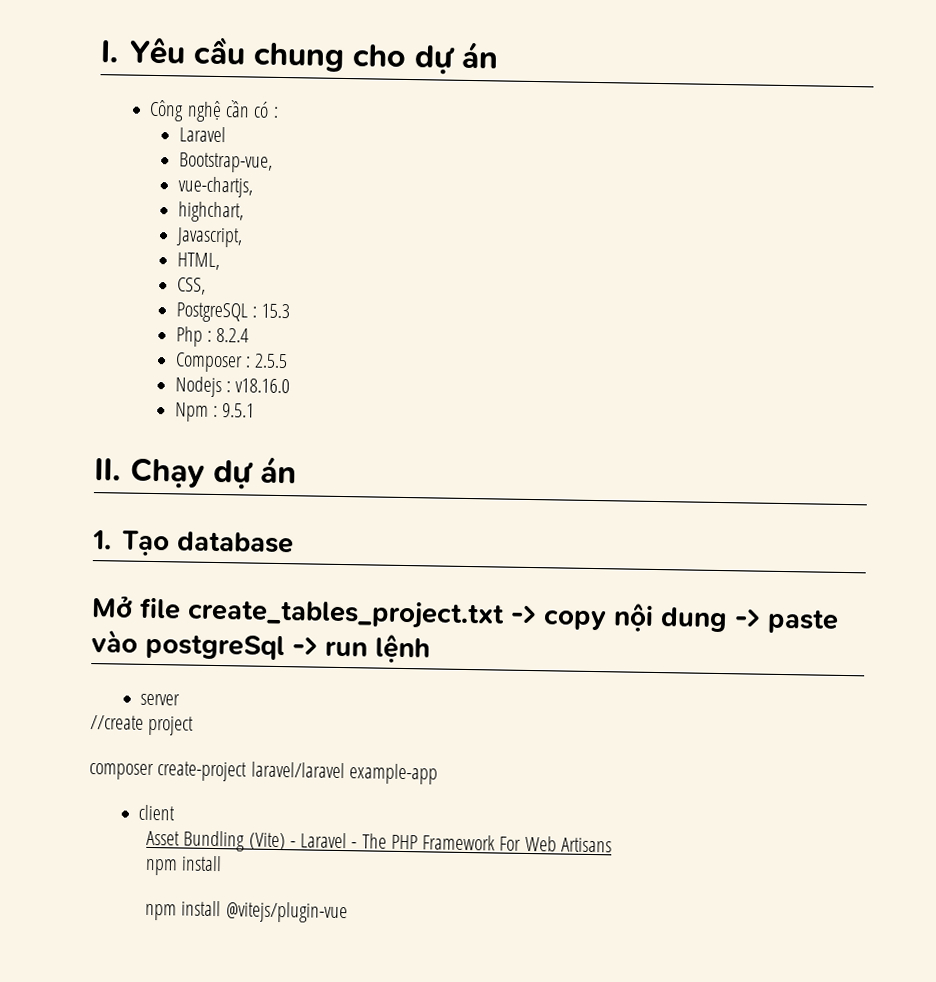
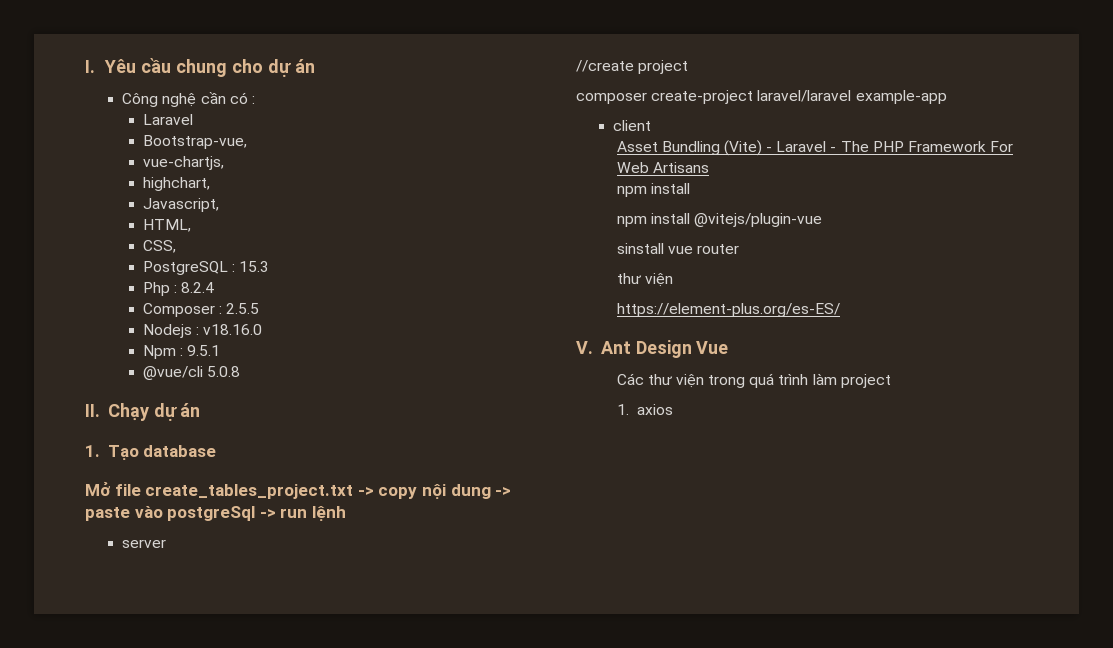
+ @vue/cli 5.0.8
+ sinstall vue router
+ thư viện
+ https://element-plus.org/es-ES/
+ V. Ant Design Vue
+ Các thư viện trong quá trình làm project
+ 1. axios

